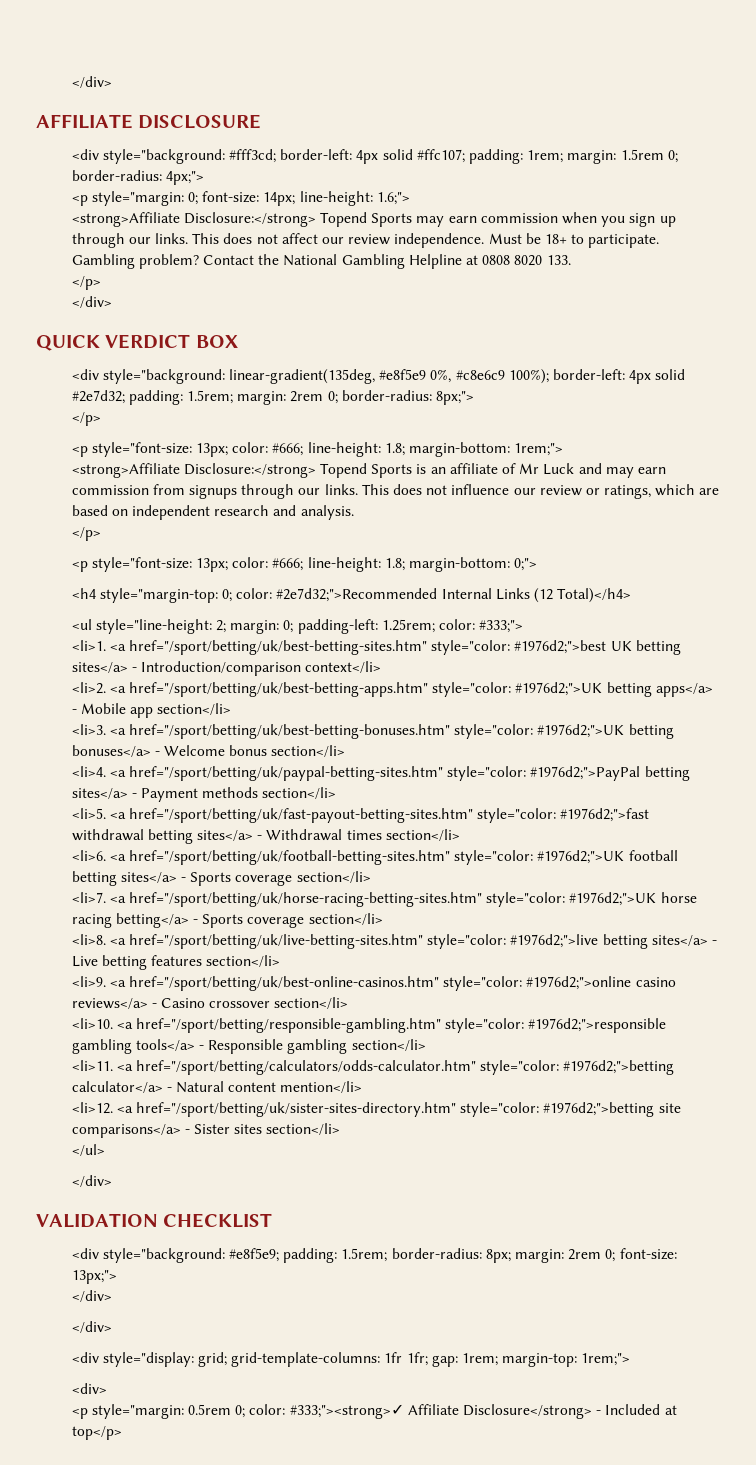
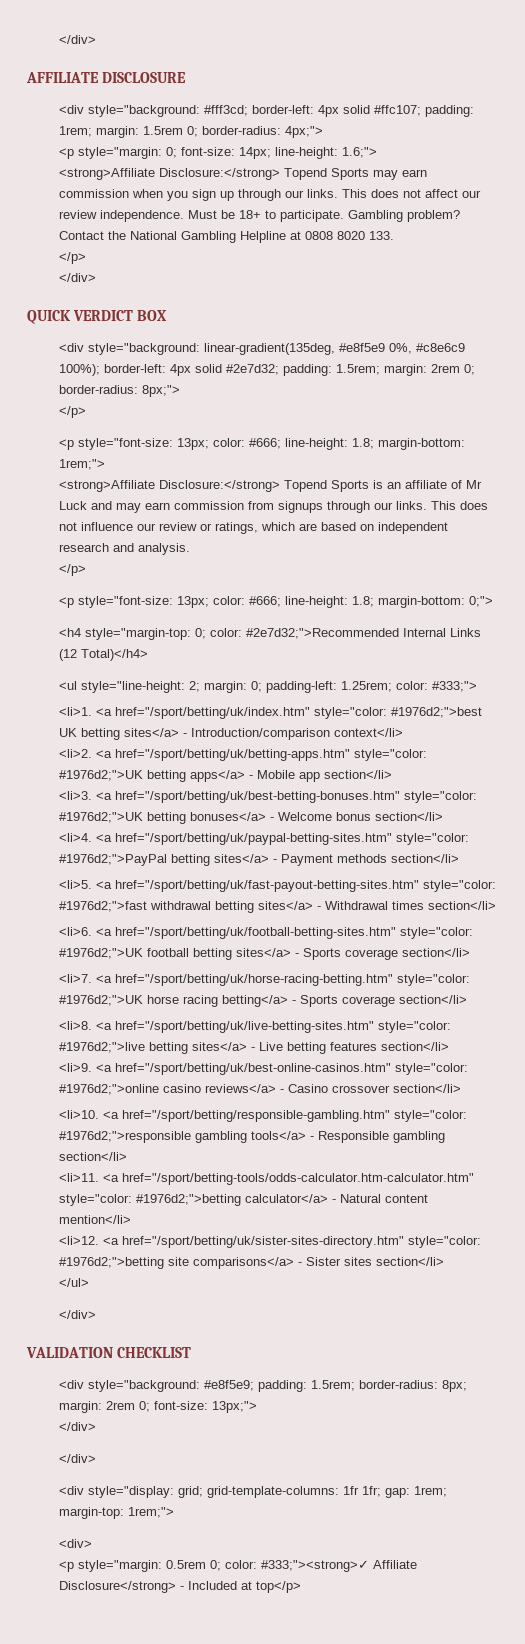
- <a href="/sport/betting/uk/best-betting-sites.htm" style="color: #1976d2;">best UK betting sites</a> - Introduction/comparison context</li>
+ <a href="/sport/betting/uk/index.htm" style="color: #1976d2;">best UK betting sites</a> - Introduction/comparison context</li>
- <a href="/sport/betting/uk/best-betting-apps.htm" style="color: #1976d2;">UK betting apps</a> - Mobile app section</li>
+ <a href="/sport/betting/uk/betting-apps.htm" style="color: #1976d2;">UK betting apps</a> - Mobile app section</li>
- <a href="/sport/betting/uk/horse-racing-betting-sites.htm" style="color: #1976d2;">UK horse racing betting</a> - Sports coverage section</li>
+ <a href="/sport/betting/uk/horse-racing-betting.htm" style="color: #1976d2;">UK horse racing betting</a> - Sports coverage section</li>
- <a href="/sport/betting/calculators/odds-calculator.htm" style="color: #1976d2;">betting calculator</a> - Natural content mention</li>
+ <a href="/sport/betting-tools/odds-calculator.htm-calculator.htm" style="color: #1976d2;">betting calculator</a> - Natural content mention</li>

